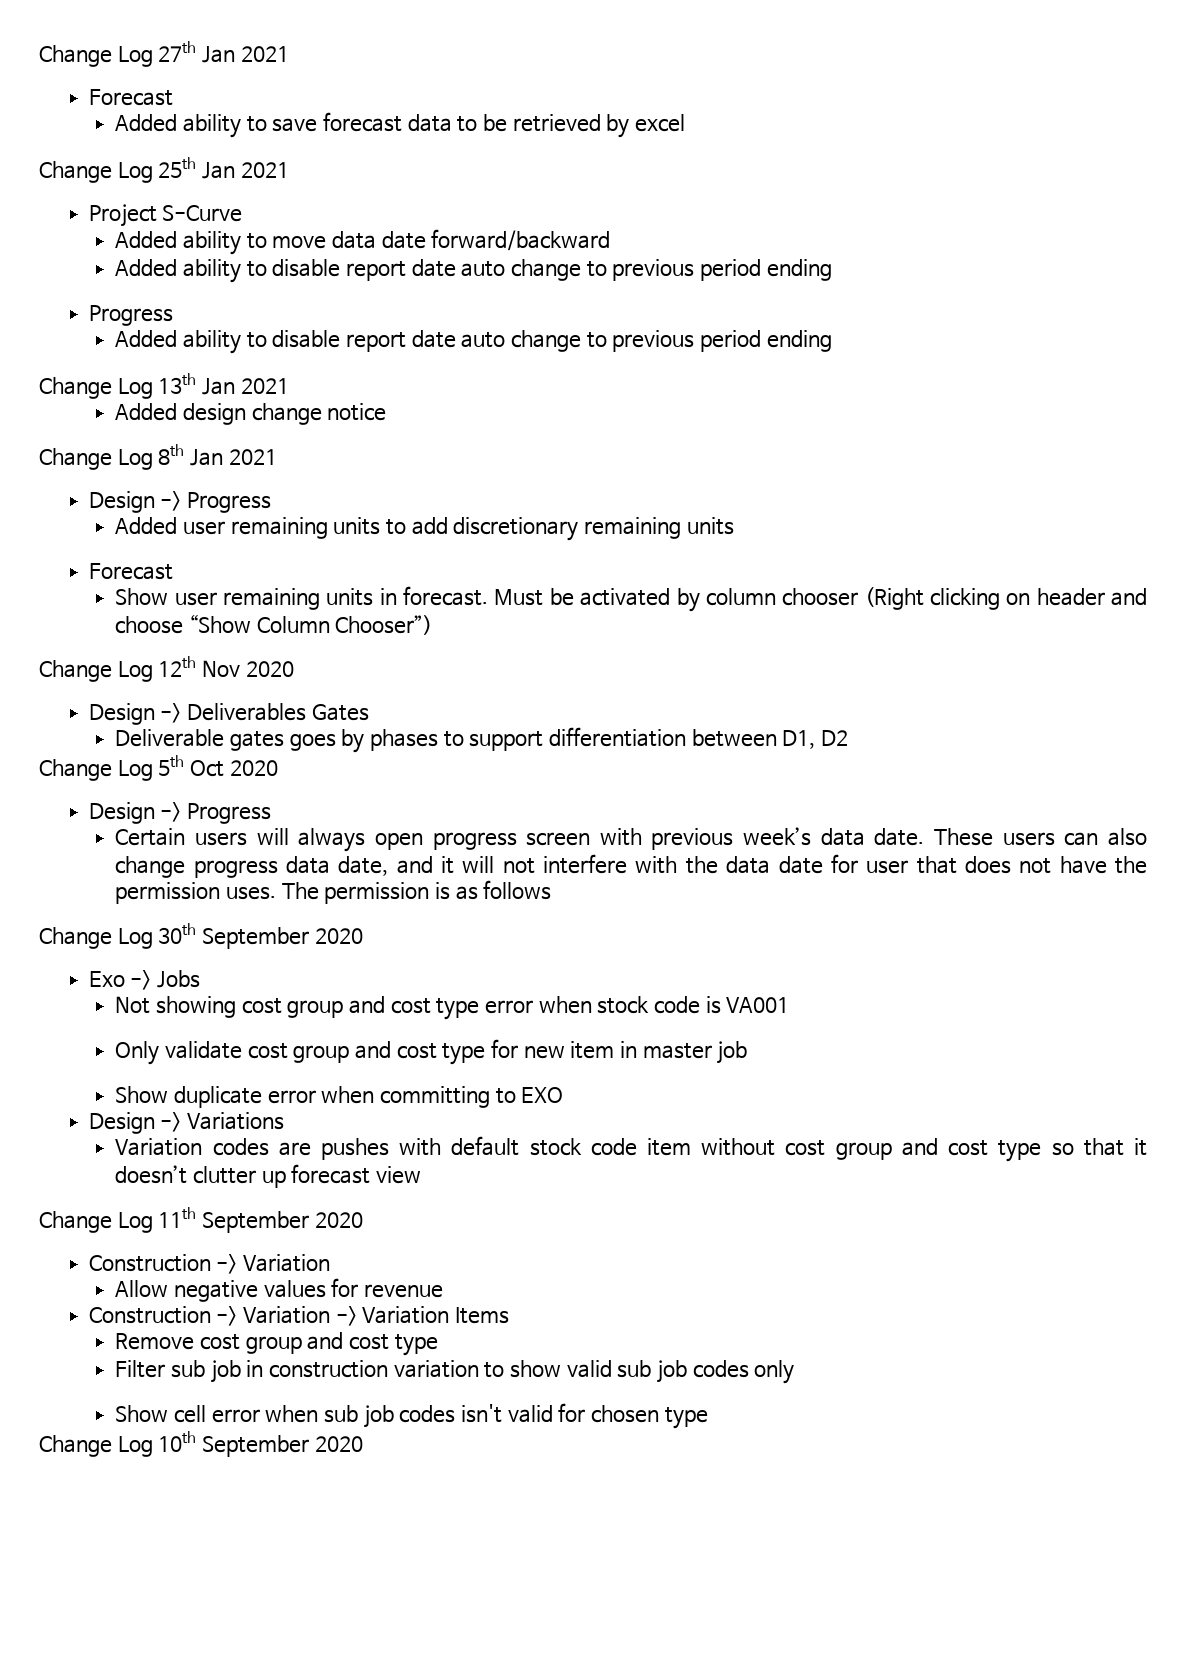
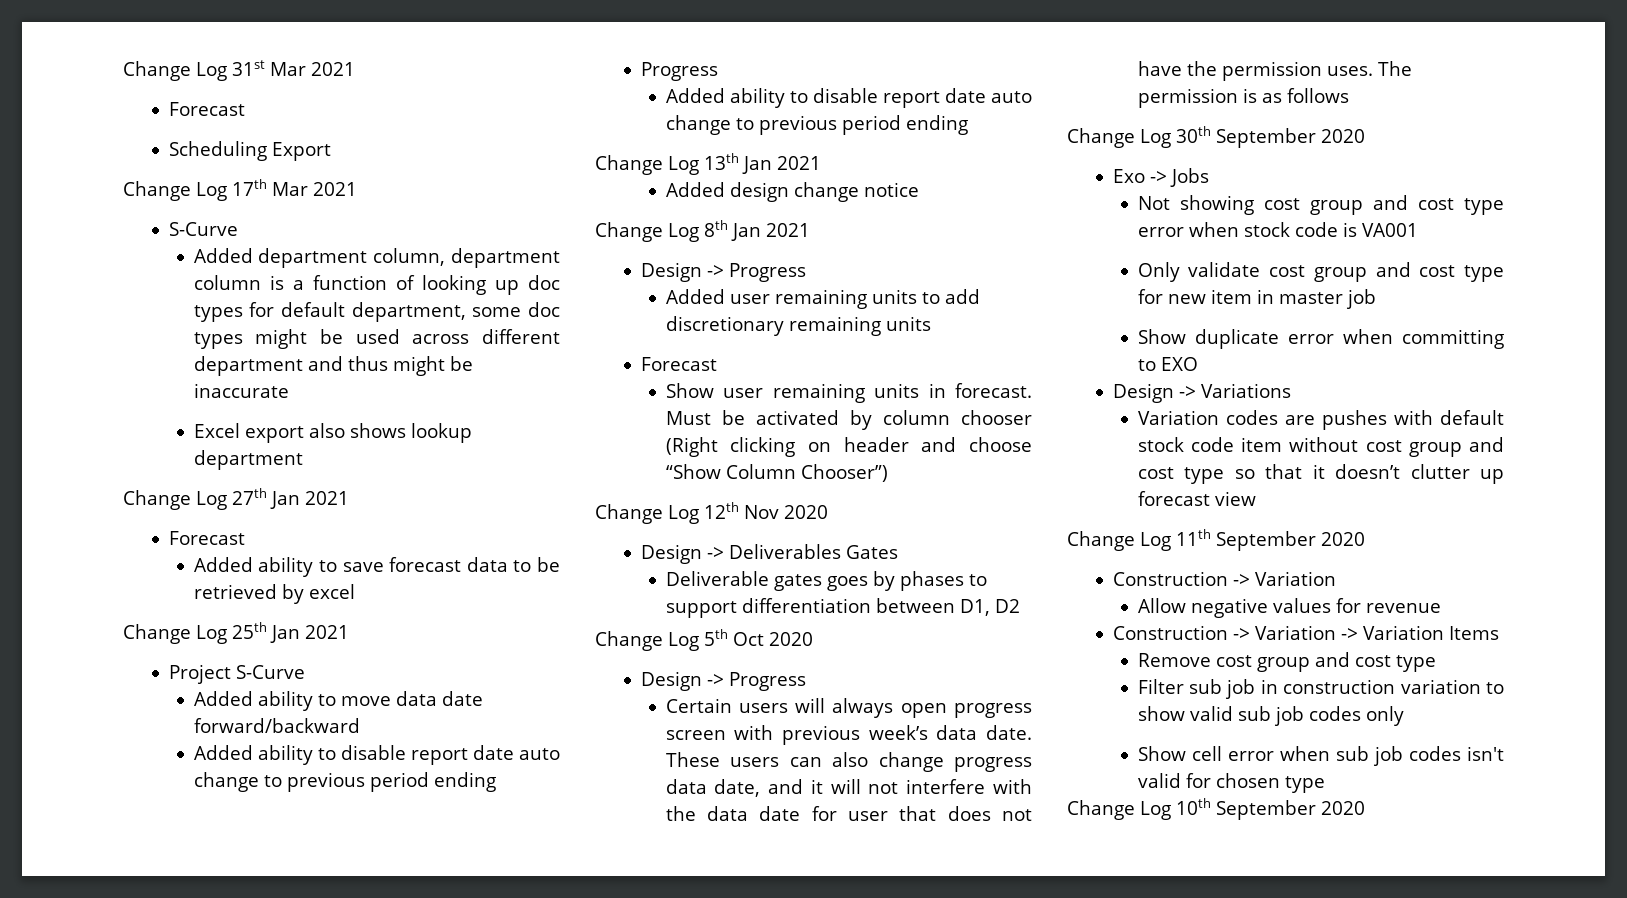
+ Change Log 31st Mar 2021
+ Forecast
+ Scheduling Export
+ Change Log 17th Mar 2021
+ S-Curve
+ Added department column, department column is a function of looking up doc types for default department, some doc types might be used across different department and thus might be inaccurate
+ Excel export also shows lookup department

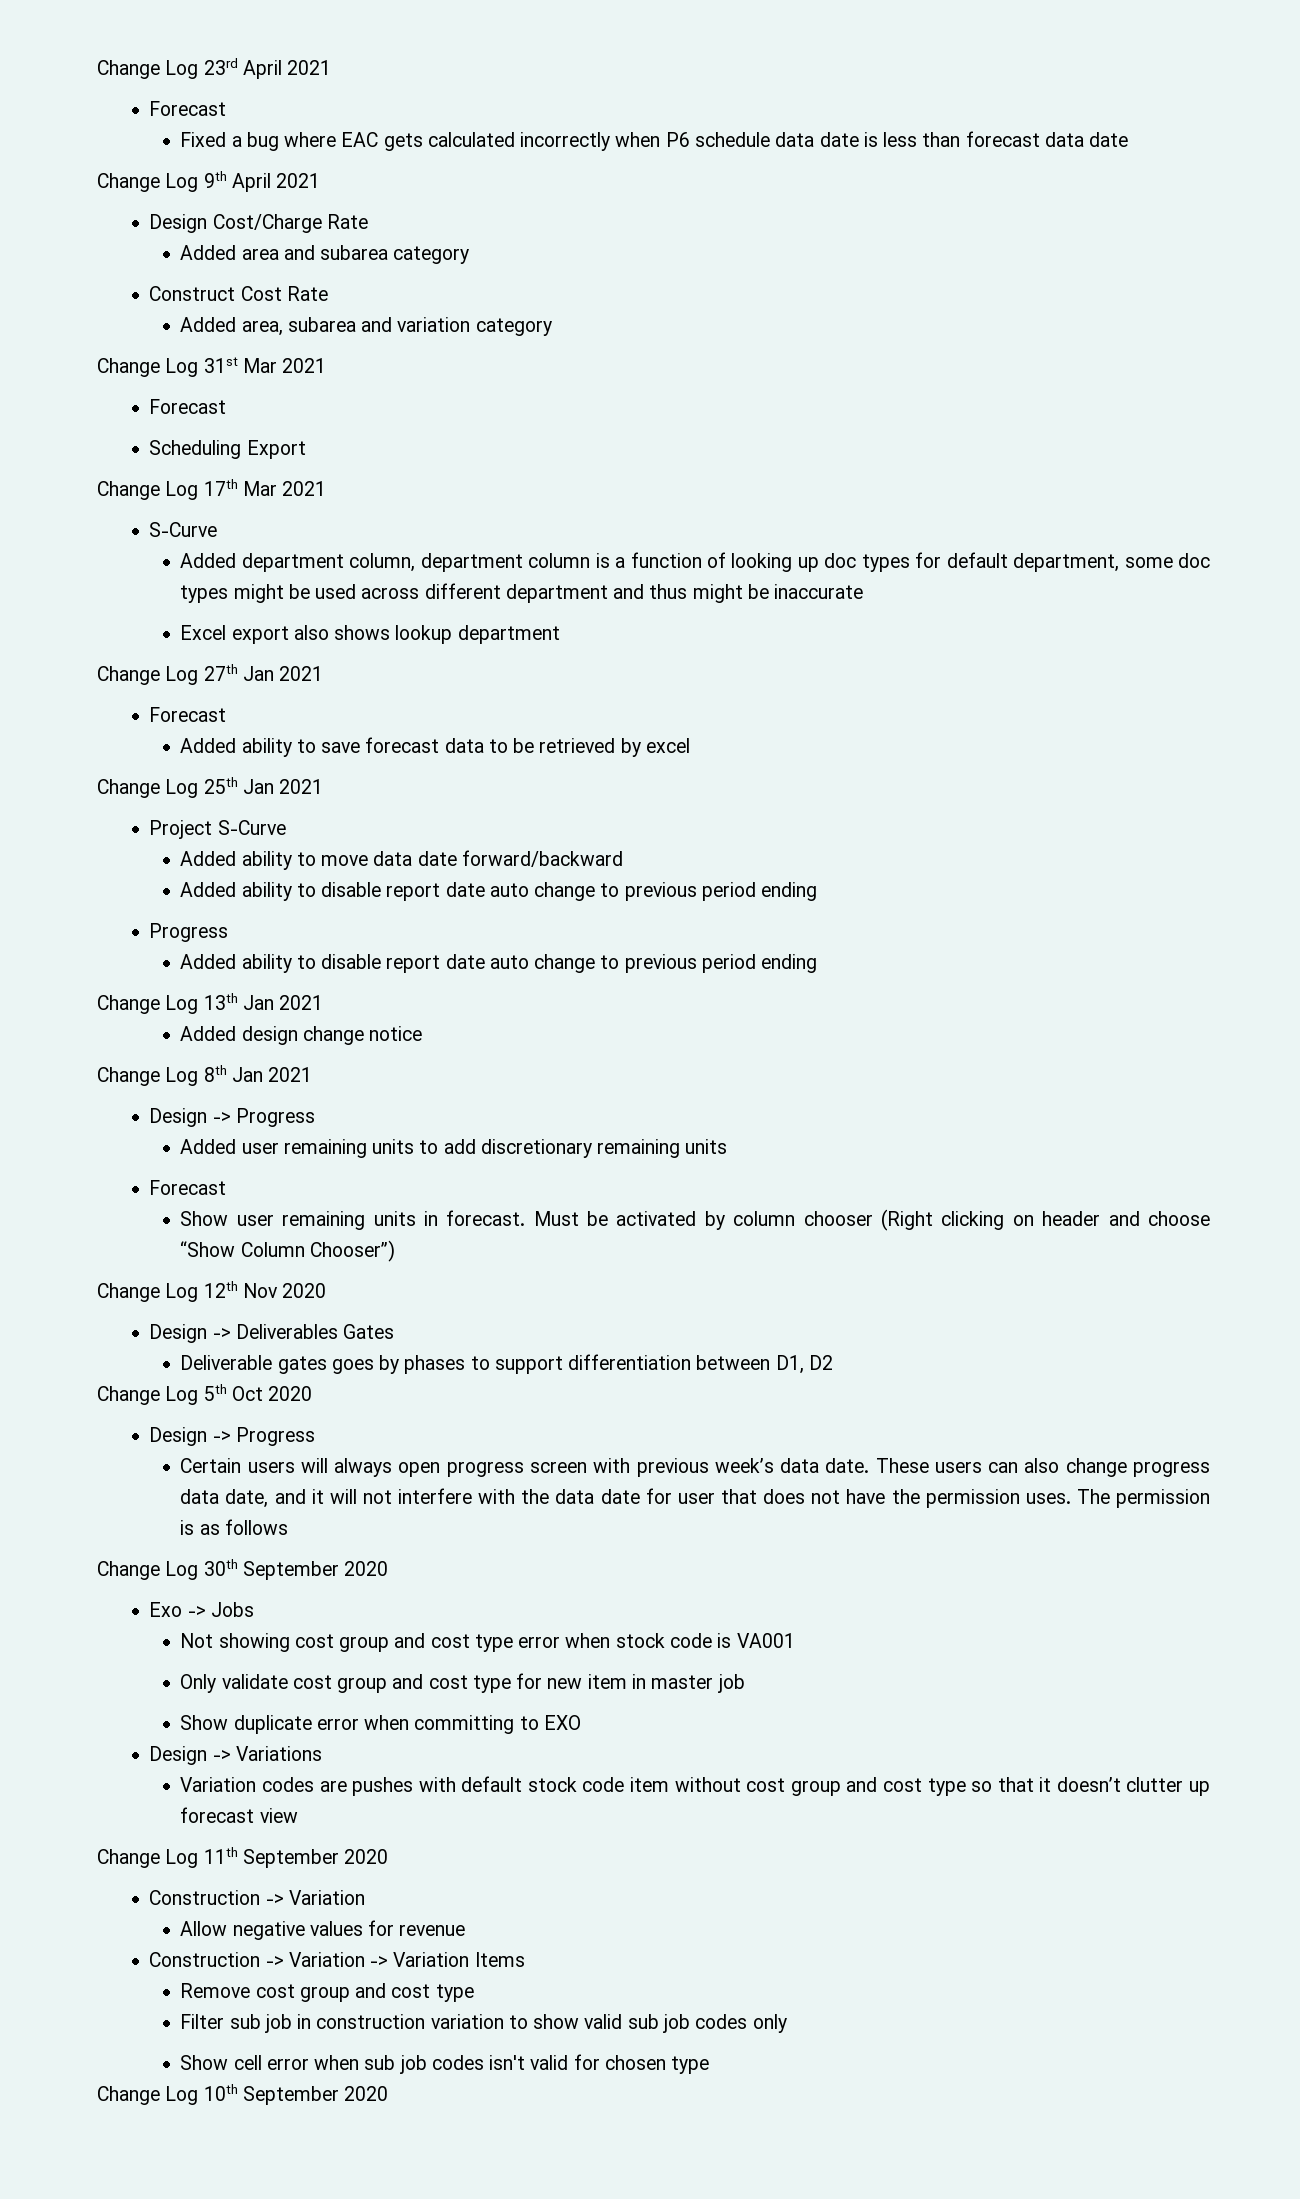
+ Change Log 23rd April 2021
+ Forecast
+ Fixed a bug where EAC gets calculated incorrectly when P6 schedule data date is less than forecast data date
+ Change Log 9th April 2021
+ Design Cost/Charge Rate
+ Added area and subarea category
+ Construct Cost Rate
+ Added area, subarea and variation category

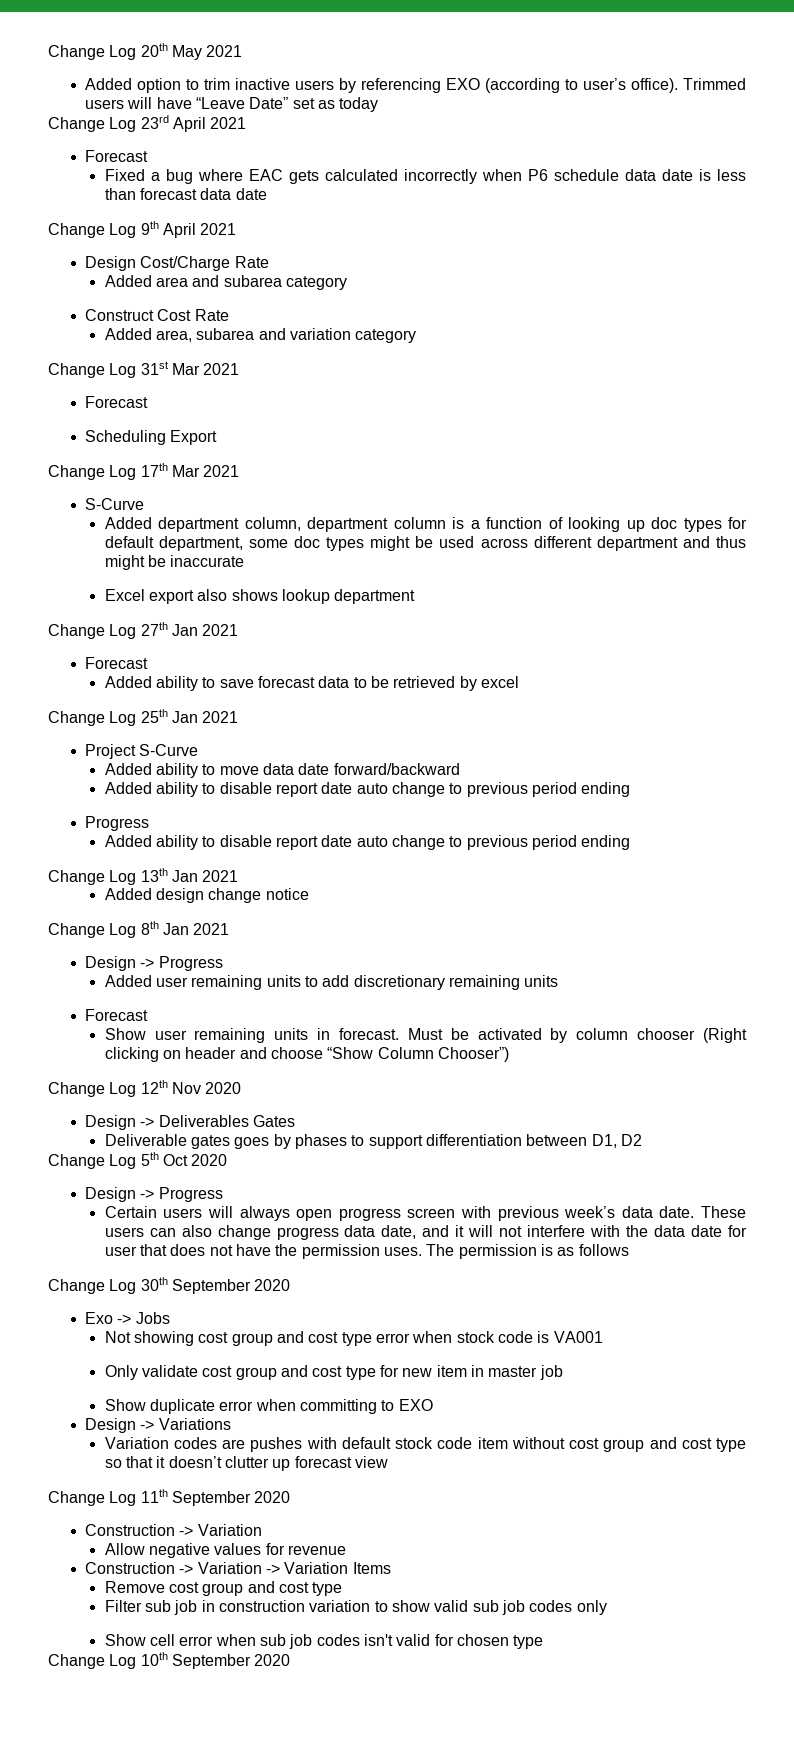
+ Change Log 20th May 2021
+ Added option to trim inactive users by referencing EXO (according to user’s office). Trimmed users will have “Leave Date” set as today

